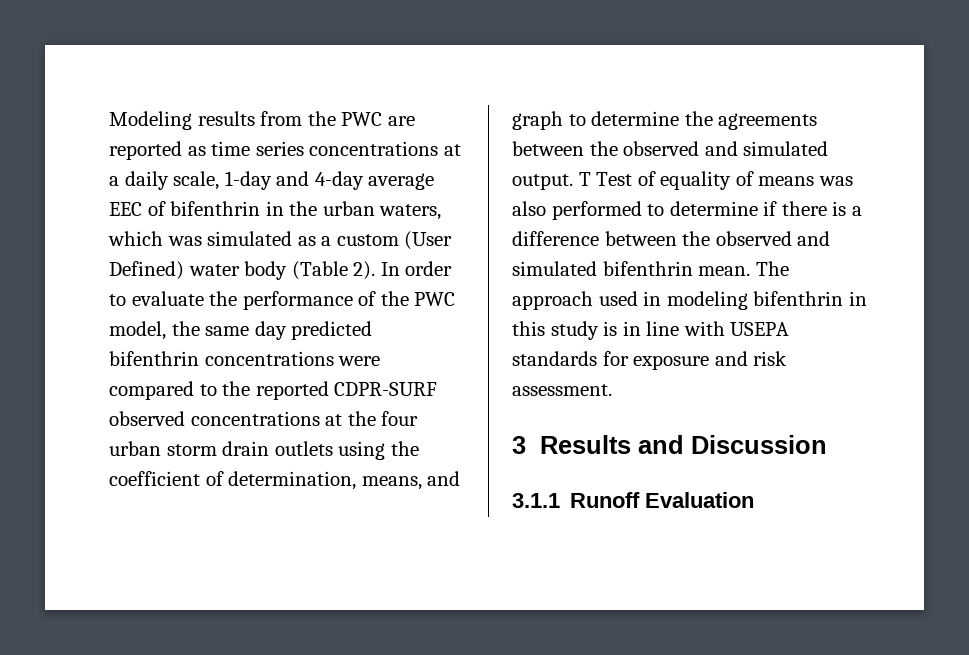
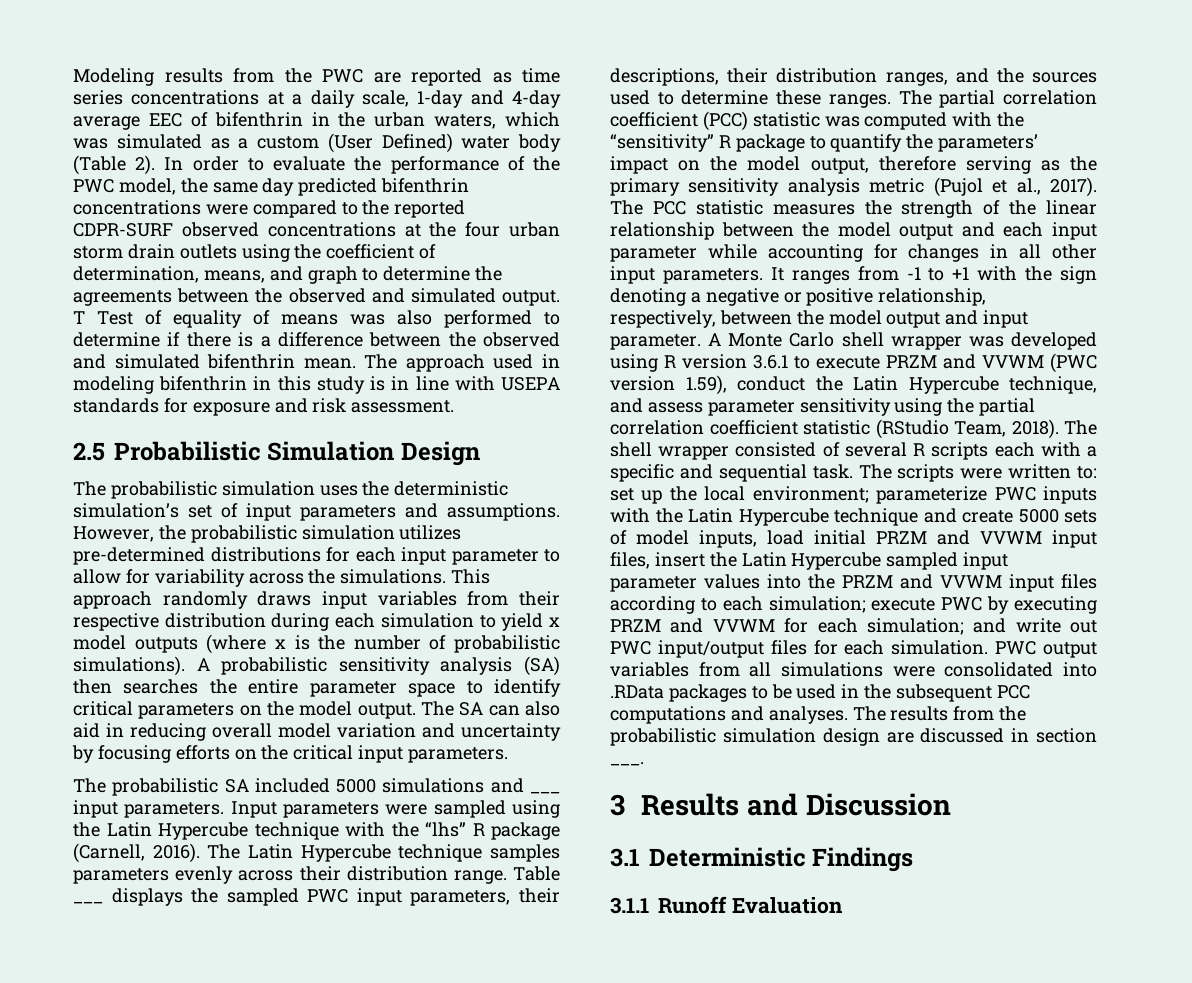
+ 2.5 Probabilistic Simulation Design
+ The probabilistic simulation uses the deterministic simulation’s set of input parameters and assumptions. However, the probabilistic simulation utilizes pre-determined distributions for each input parameter to allow for variability across the simulations. This approach randomly draws input variables from their respective distribution during each simulation to yield x model outputs (where x is the number of probabilistic simulations). A probabilistic sensitivity analysis (SA) then searches the entire parameter space to identify critical parameters on the model output. The SA can also aid in reducing overall model variation and uncertainty by focusing efforts on the critical input parameters.
+ The probabilistic SA included 5000 simulations and ___ input parameters. Input parameters were sampled using the Latin Hypercube technique with the “lhs” R package (Carnell, 2016). The Latin Hypercube technique samples parameters evenly across their distribution range. Table ___ displays the sampled PWC input parameters, their descriptions, their distribution ranges, and the sources used to determine these ranges. The partial correlation coefficient (PCC) statistic was computed with the “sensitivity” R package to quantify the parameters’ impact on the model output, therefore serving as the primary sensitivity analysis metric (Pujol et al., 2017). The PCC statistic measures the strength of the linear relationship between the model output and each input parameter while accounting for changes in all other input parameters. It ranges from -1 to +1 with the sign denoting a negative or positive relationship, respectively, between the model output and input parameter. A Monte Carlo shell wrapper was developed using R version 3.6.1 to execute PRZM and VVWM (PWC version 1.59), conduct the Latin Hypercube technique, and assess parameter sensitivity using the partial correlation coefficient statistic (RStudio Team, 2018). The shell wrapper consisted of several R scripts each with a specific and sequential task. The scripts were written to: set up the local environment; parameterize PWC inputs with the Latin Hypercube technique and create 5000 sets of model inputs, load initial PRZM and VVWM input files, insert the Latin Hypercube sampled input parameter values into the PRZM and VVWM input files according to each simulation; execute PWC by executing PRZM and VVWM for each simulation; and write out PWC input/output files for each simulation. PWC output variables from all simulations were consolidated into .RData packages to be used in the subsequent PCC computations and analyses. The results from the probabilistic simulation design are discussed in section ___.
+ 3.1 Deterministic Findings

